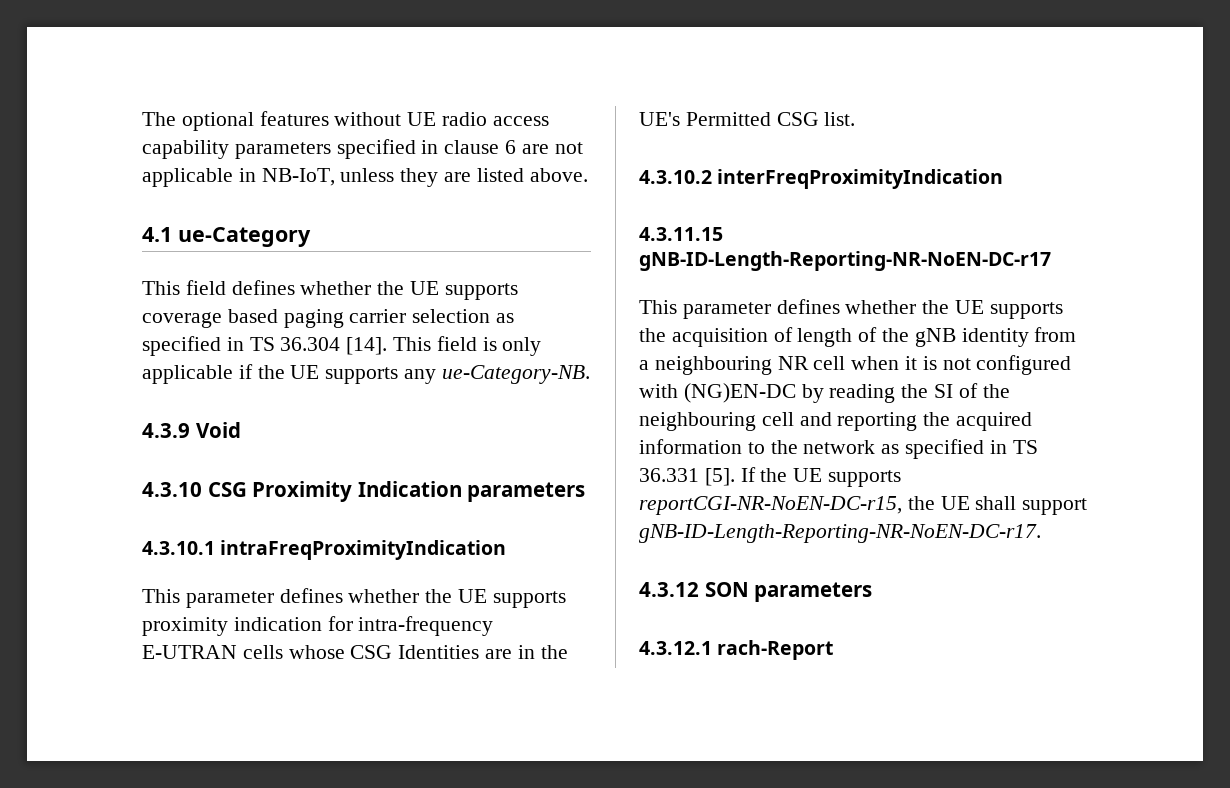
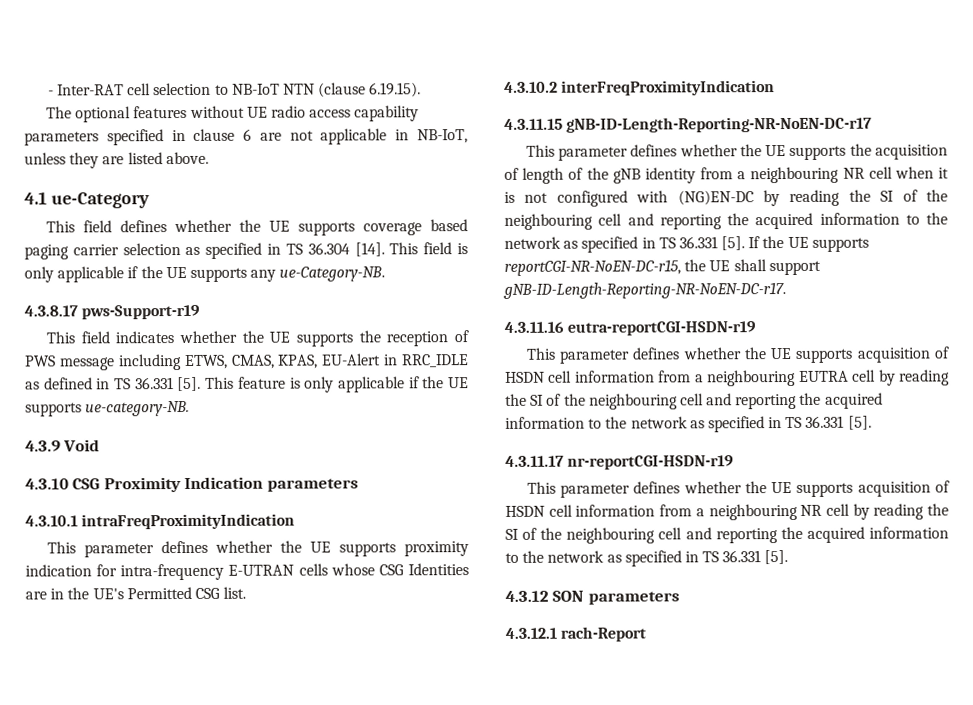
+ - Inter-RAT cell selection to NB-IoT NTN (clause 6.19.15).
+ 4.3.8.17 pws-Support-r19
+ This field indicates whether the UE supports the reception of PWS message including ETWS, CMAS, KPAS, EU-Alert in RRC_IDLE as defined in TS 36.331 [5]. This feature is only applicable if the UE supports ue-category-NB.
+ 4.3.11.16 eutra-reportCGI-HSDN-r19
+ This parameter defines whether the UE supports acquisition of HSDN cell information from a neighbouring EUTRA cell by reading the SI of the neighbouring cell and reporting the acquired information to the network as specified in TS 36.331 [5].
+ 4.3.11.17 nr-reportCGI-HSDN-r19
+ This parameter defines whether the UE supports acquisition of HSDN cell information from a neighbouring NR cell by reading the SI of the neighbouring cell and reporting the acquired information to the network as specified in TS 36.331 [5].

